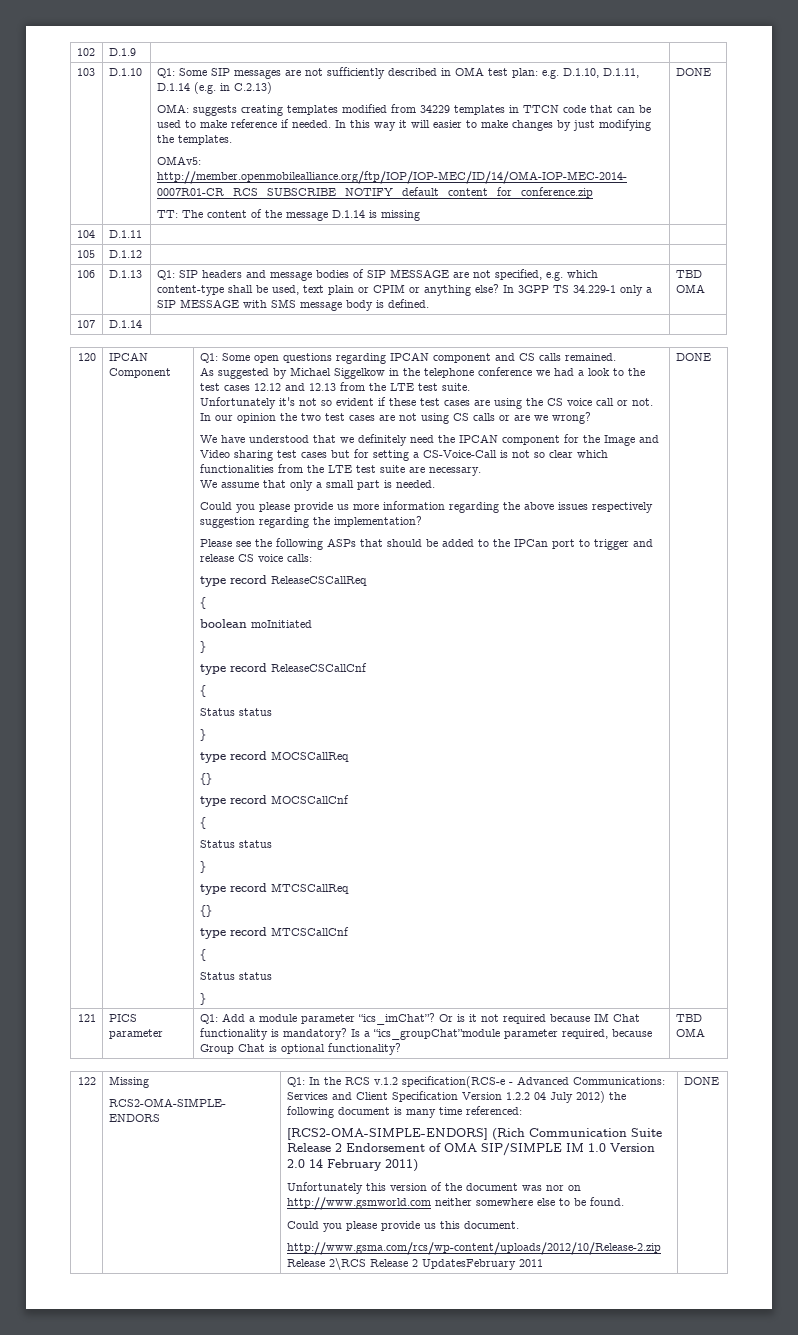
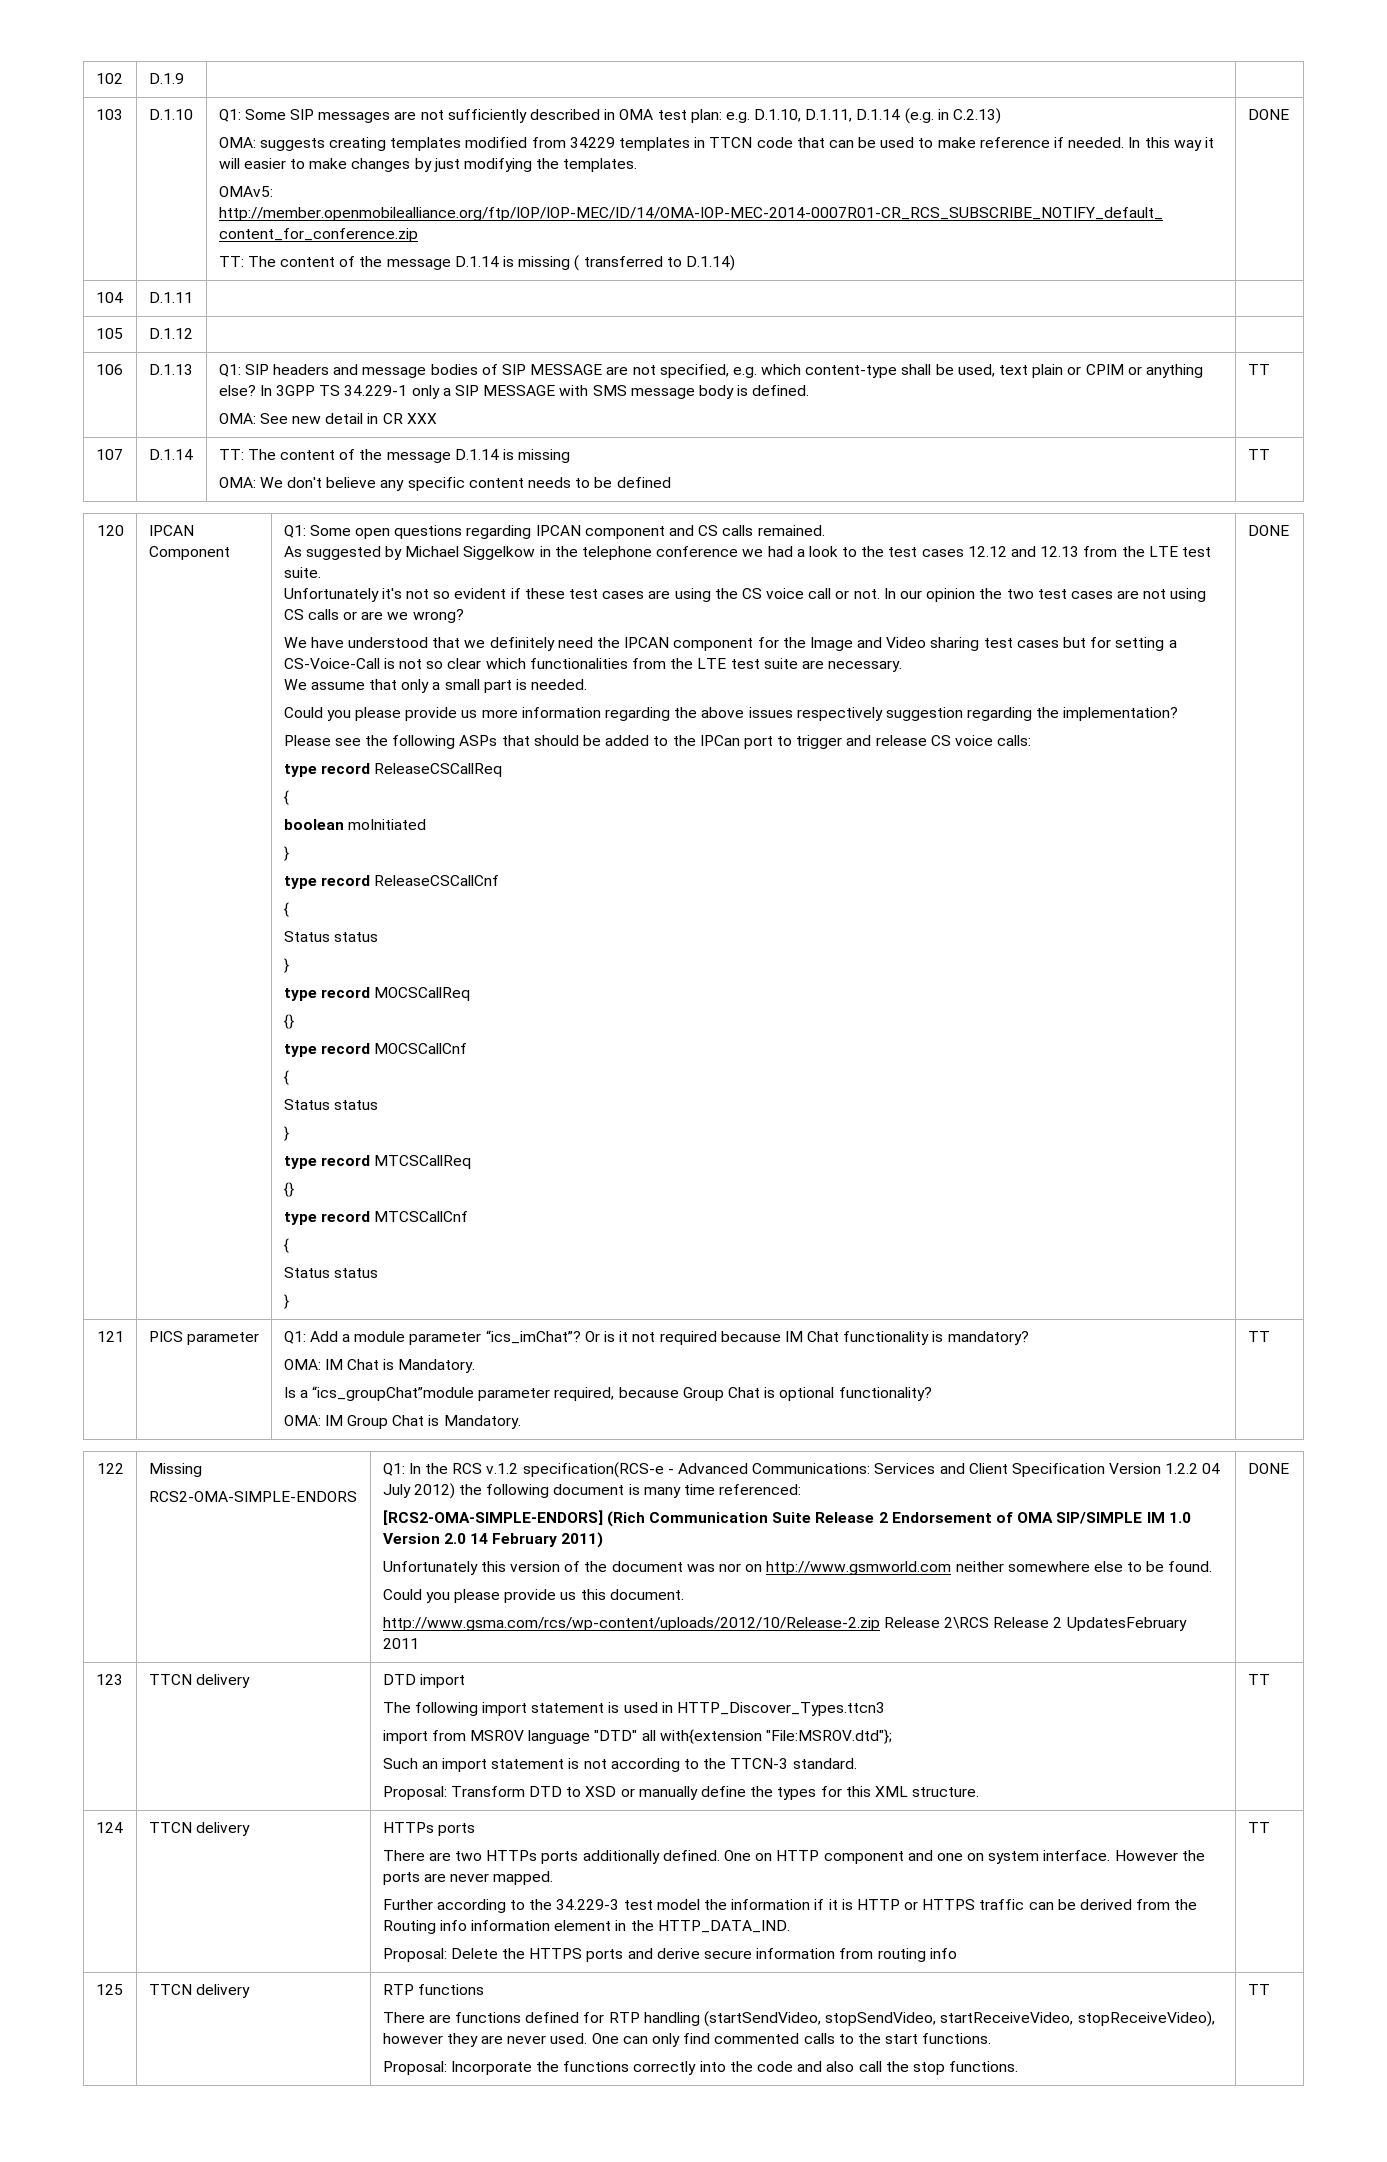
- TT: The content of the message D.1.14 is missing
+ TT: The content of the message D.1.14 is missing ( transferred to D.1.14)
- In 3GPP TS 34.229-1 only a SIP MESSAGE with SMS message body is defined. | TBD OMA
- 107 | D.1.14 | |
+ In 3GPP TS 34.229-1 only a SIP MESSAGE with SMS message body is defined.
+ OMA: See new detail in CR XXX | TT
+ 107 | D.1.14 | TT: The content of the message D.1.14 is missing
+ OMA: We don't believe any specific content needs to be defined | TT
- Or is it not required because IM Chat functionality is mandatory? Is a “ics_groupChat”module parameter required, because Group Chat is optional functionality? | TBD OMA
+ Or is it not required because IM Chat functionality is mandatory?
+ OMA: IM Chat is Mandatory.
+ Is a “ics_groupChat”module parameter required, because Group Chat is optional functionality?
+ OMA: IM Group Chat is Mandatory. | TT
+ 123 | TTCN delivery | DTD import
+ The following import statement is used in HTTP_Discover_Types.ttcn3
+ import from MSROV language "DTD" all with{extension "File:MSROV.dtd"};
+ Such an import statement is not according to the TTCN-3 standard.
+ Proposal: Transform DTD to XSD or manually define the types for this XML structure. | TT
+ 124 | TTCN delivery | HTTPs ports
+ There are two HTTPs ports additionally defined. One on HTTP component and one on system interface. However the ports are never mapped.
+ Further according to the 34.229-3 test model the information if it is HTTP or HTTPS traffic can be derived from the Routing info information element in the HTTP_DATA_IND.
+ Proposal: Delete the HTTPS ports and derive secure information from routing info | TT
+ 125 | TTCN delivery | RTP functions
+ There are functions defined for RTP handling (startSendVideo, stopSendVideo, startReceiveVideo, stopReceiveVideo), however they are never used. One can only find commented calls to the start functions.
+ Proposal: Incorporate the functions correctly into the code and also call the stop functions. | TT

